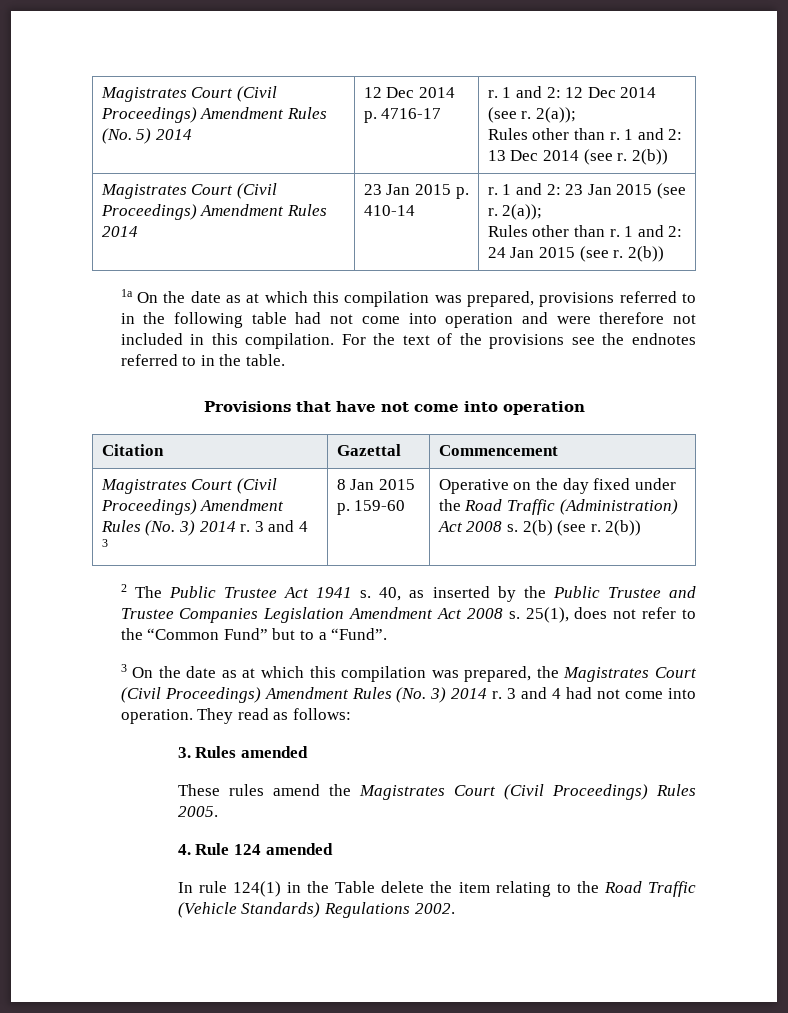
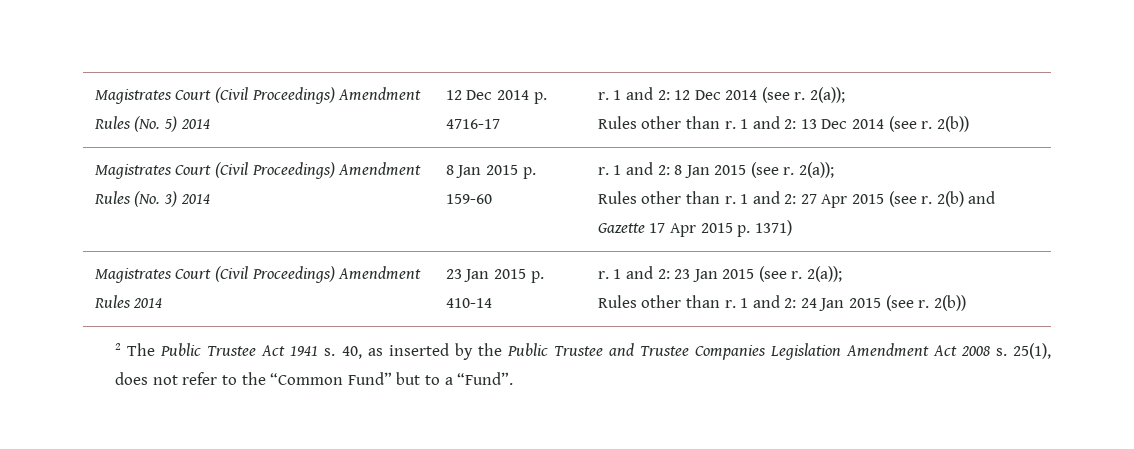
+ Magistrates Court (Civil Proceedings) Amendment Rules (No. 3) 2014 | 8 Jan 2015 p. 159-60 | r. 1 and 2: 8 Jan 2015 (see r. 2(a));
+ Rules other than r. 1 and 2: 27 Apr 2015 (see r. 2(b) and Gazette 17 Apr 2015 p. 1371)
- 1a On the date as at which this compilation was prepared, provisions referred to in the following table had not come into operation and were therefore not included in this compilation. For the text of the provisions see the endnotes referred to in the table.
- Provisions that have not come into operation
- Citation | Gazettal | Commencement
- Magistrates Court (Civil Proceedings) Amendment Rules (No. 3) 2014 r. 3 and 4 3 | 8 Jan 2015 p. 159-60 | Operative on the day fixed under the Road Traffic (Administration) Act 2008 s. 2(b) (see r. 2(b))
- 3 On the date as at which this compilation was prepared, the Magistrates Court (Civil Proceedings) Amendment Rules (No. 3) 2014 r. 3 and 4 had not come into operation. They read as follows:
- 3. Rules amended
- These rules amend the Magistrates Court (Civil Proceedings) Rules 2005.
- 4. Rule 124 amended
- In rule 124(1) in the Table delete the item relating to the Road Traffic (Vehicle Standards) Regulations 2002.

